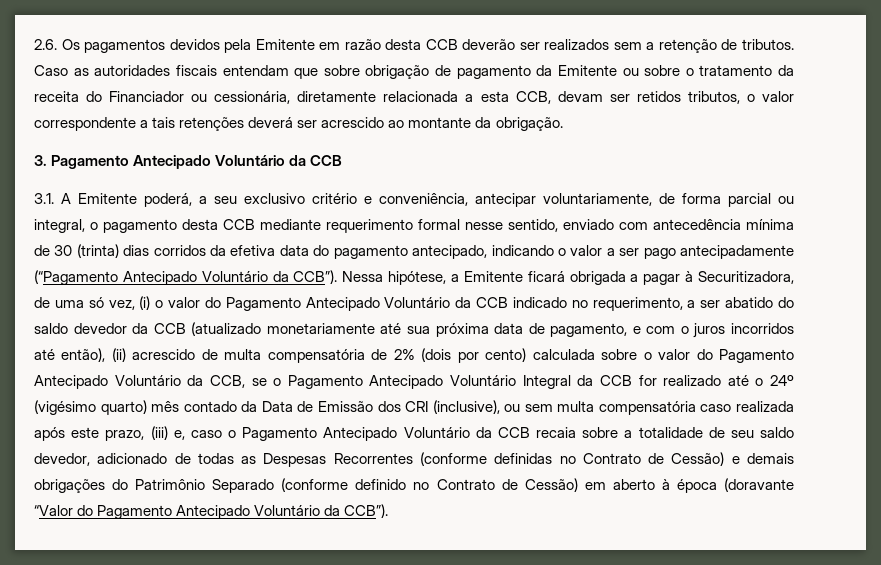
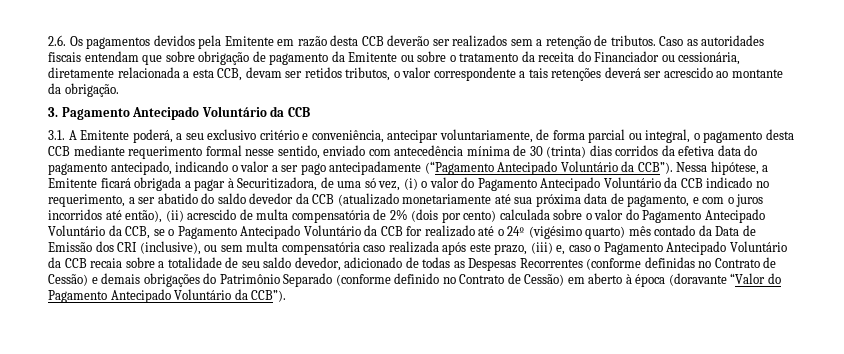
- Nessa hipótese, a Emitente ficará obrigada a pagar à Securitizadora, de uma só vez, (i) o valor do Pagamento Antecipado Voluntário da CCB indicado no requerimento, a ser abatido do saldo devedor da CCB (atualizado monetariamente até sua próxima data de pagamento, e com o juros incorridos até então), (ii) acrescido de multa compensatória de 2% (dois por cento) calculada sobre o valor do Pagamento Antecipado Voluntário da CCB, se o Pagamento Antecipado Voluntário Integral da CCB for realizado até o 24º (vigésimo quarto) mês contado da Data de Emissão dos CRI (inclusive), ou sem multa compensatória caso realizada após este prazo, (iii) e, caso o Pagamento Antecipado Voluntário da CCB recaia sobre a totalidade de seu saldo devedor, adicionado de todas as Despesas Recorrentes (conforme definidas no Contrato de Cessão) e demais obrigações do Patrimônio Separado (conforme definido no Contrato de Cessão) em aberto à época (doravante “Valor do Pagamento Antecipado Voluntário da CCB”).
+ Nessa hipótese, a Emitente ficará obrigada a pagar à Securitizadora, de uma só vez, (i) o valor do Pagamento Antecipado Voluntário da CCB indicado no requerimento, a ser abatido do saldo devedor da CCB (atualizado monetariamente até sua próxima data de pagamento, e com o juros incorridos até então), (ii) acrescido de multa compensatória de 2% (dois por cento) calculada sobre o valor do Pagamento Antecipado Voluntário da CCB, se o Pagamento Antecipado Voluntário da CCB for realizado até o 24º (vigésimo quarto) mês contado da Data de Emissão dos CRI (inclusive), ou sem multa compensatória caso realizada após este prazo, (iii) e, caso o Pagamento Antecipado Voluntário da CCB recaia sobre a totalidade de seu saldo devedor, adicionado de todas as Despesas Recorrentes (conforme definidas no Contrato de Cessão) e demais obrigações do Patrimônio Separado (conforme definido no Contrato de Cessão) em aberto à época (doravante “Valor do Pagamento Antecipado Voluntário da CCB”).

